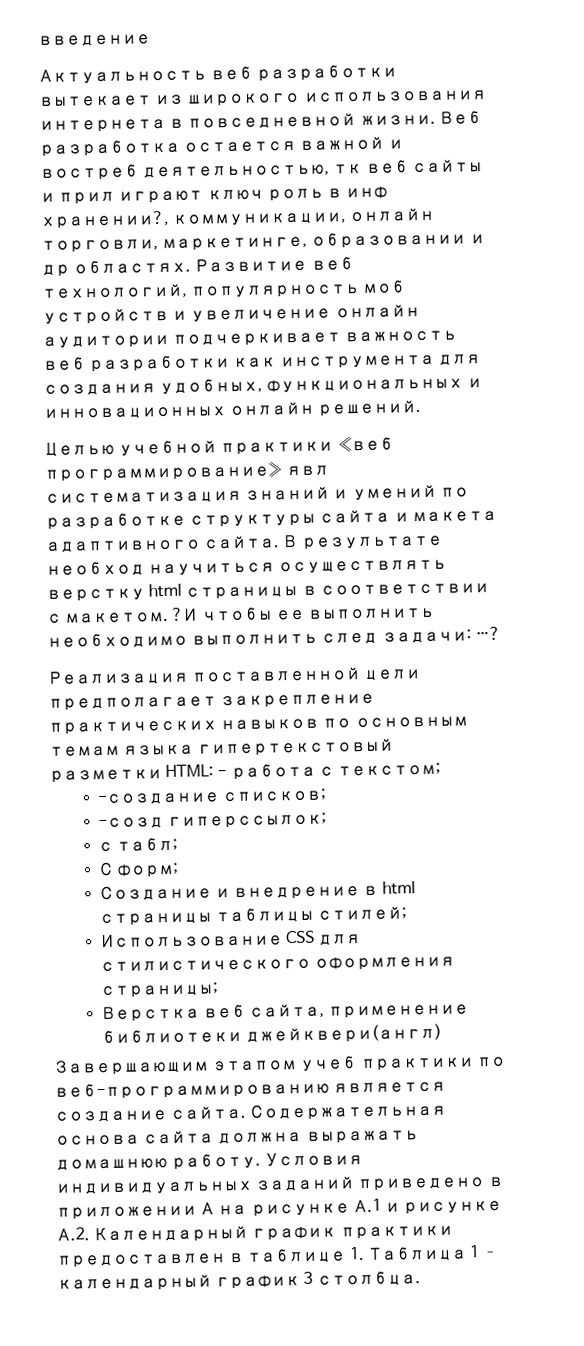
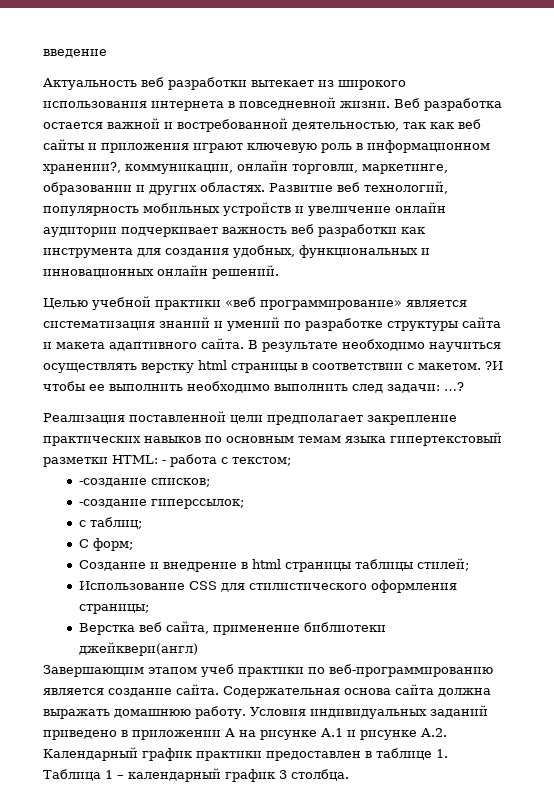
- Веб разработка остается важной и востреб деятельностью, тк веб сайты и прил играют ключ роль в инф хранении?, коммуникации, онлайн торговли, маркетинге, образовании и др областях.
+ Веб разработка остается важной и востребованной деятельностью, так как веб сайты и приложения играют ключевую роль в информационном хранении?, коммуникации, онлайн торговли, маркетинге, образовании и других областях.
- Развитие веб технологий, популярность моб устройств и увеличение онлайн аудитории подчеркивает важность веб разработки как инструмента для создания удобных, функциональных и инновационных онлайн решений.
+ Развитие веб технологий, популярность мобильных устройств и увеличение онлайн аудитории подчеркивает важность веб разработки как инструмента для создания удобных, функциональных и инновационных онлайн решений.
- Целью учебной практики «веб программирование» явл систематизация знаний и умений по разработке структуры сайта и макета адаптивного сайта.
+ Целью учебной практики «веб программирование» является систематизация знаний и умений по разработке структуры сайта и макета адаптивного сайта.
- В результате необход научиться осуществлять верстку html страницы в соответствии с макетом.
+ В результате необходимо научиться осуществлять верстку html страницы в соответствии с макетом.
- -созд гиперссылок;
+ -создание гиперссылок;
- с табл;
+ с таблиц;

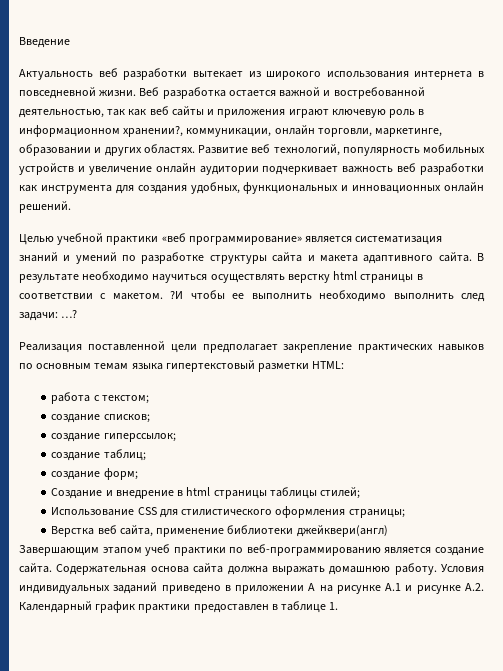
- введение
+ Введение
- Реализация поставленной цели предполагает закрепление практических навыков по основным темам языка гипертекстовый разметки HTML: - работа с текстом;
+ Реализация поставленной цели предполагает закрепление практических навыков по основным темам языка гипертекстовый разметки HTML:
+ работа с текстом;
- -создание списков;
+ создание списков;
- -создание гиперссылок;
+ создание гиперссылок;
- с таблиц;
+ создание таблиц;
- С форм;
+ создание форм;
- Условия индивидуальных заданий приведено в приложении А на рисунке А.1 и рисунке А.2. Календарный график практики предоставлен в таблице 1. Таблица 1 – календарный график 3 столбца.
+ Условия индивидуальных заданий приведено в приложении А на рисунке А.1 и рисунке А.2. Календарный график практики предоставлен в таблице 1.

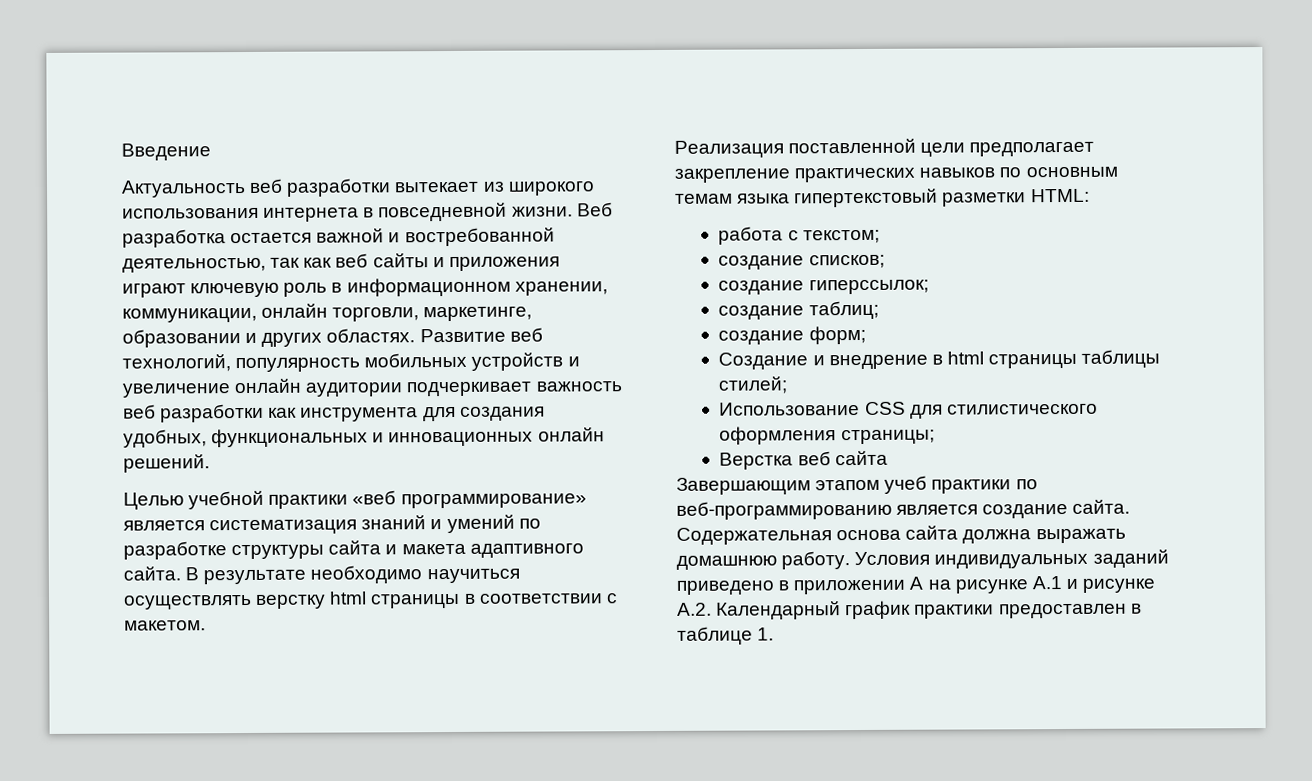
- Веб разработка остается важной и востребованной деятельностью, так как веб сайты и приложения играют ключевую роль в информационном хранении?, коммуникации, онлайн торговли, маркетинге, образовании и других областях.
+ Веб разработка остается важной и востребованной деятельностью, так как веб сайты и приложения играют ключевую роль в информационном хранении, коммуникации, онлайн торговли, маркетинге, образовании и других областях.
- ?И чтобы ее выполнить необходимо выполнить след задачи: …?
- Верстка веб сайта, применение библиотеки джейквери(англ)
+ Верстка веб сайта

